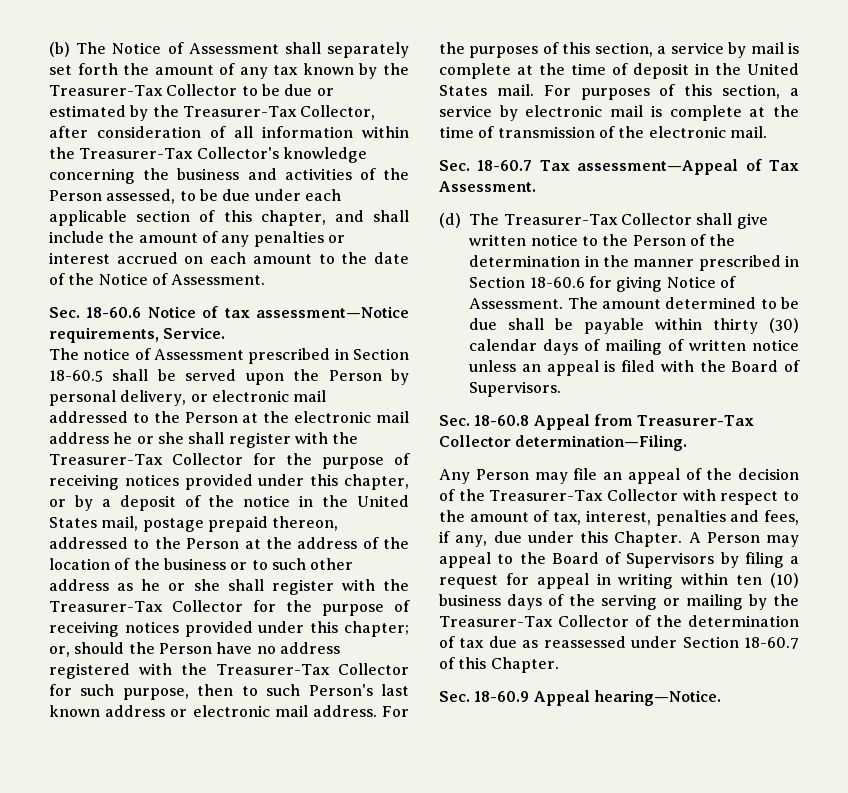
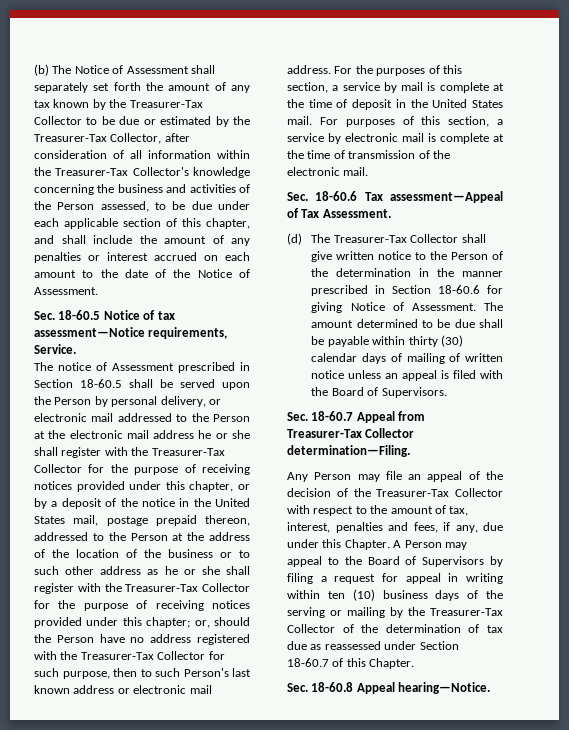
- Sec. 18-60.6 Notice of tax assessment—Notice requirements, Service.
+ Sec. 18-60.5 Notice of tax assessment—Notice requirements, Service.
- Sec. 18-60.7 Tax assessment—Appeal of Tax Assessment.
+ Sec. 18-60.6 Tax assessment—Appeal of Tax Assessment.
- Sec. 18-60.8 Appeal from Treasurer-Tax Collector determination—Filing.
+ Sec. 18-60.7 Appeal from Treasurer-Tax Collector determination—Filing.
- Sec. 18-60.9 Appeal hearing—Notice.
+ Sec. 18-60.8 Appeal hearing—Notice.

